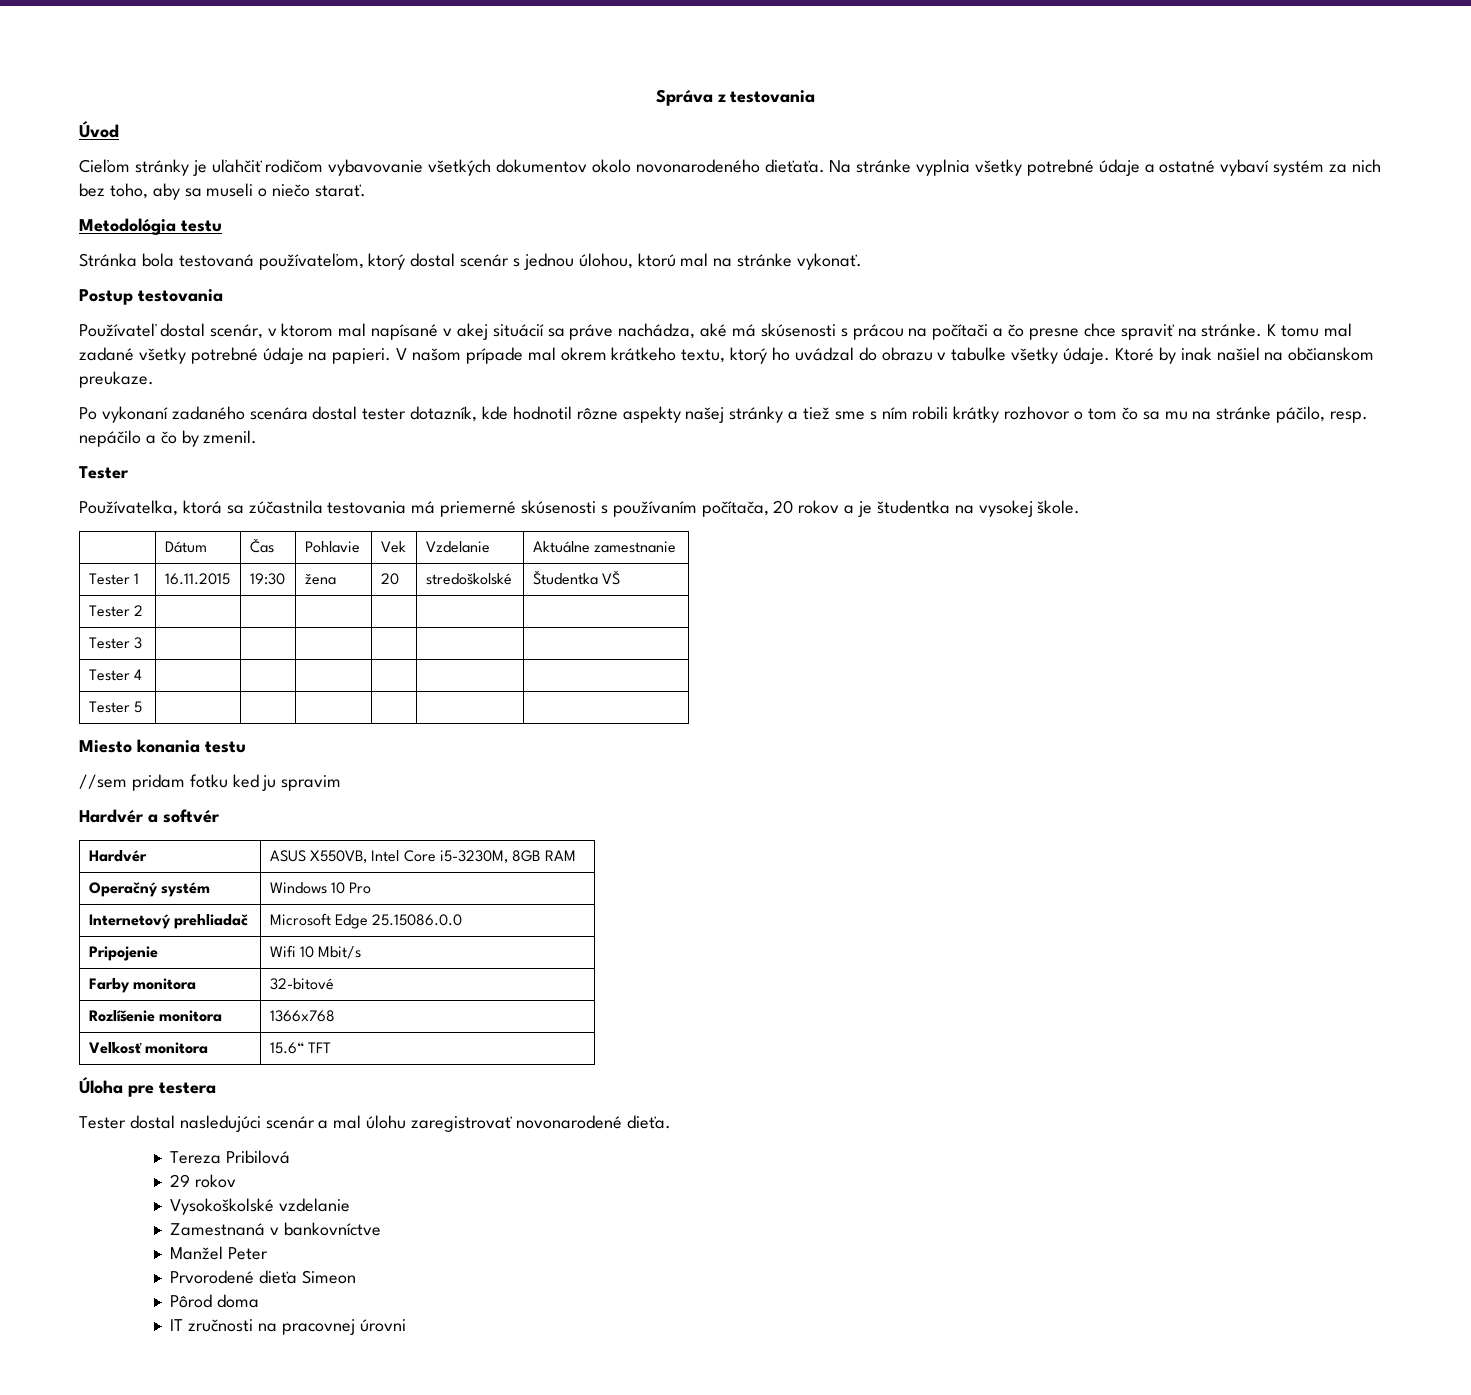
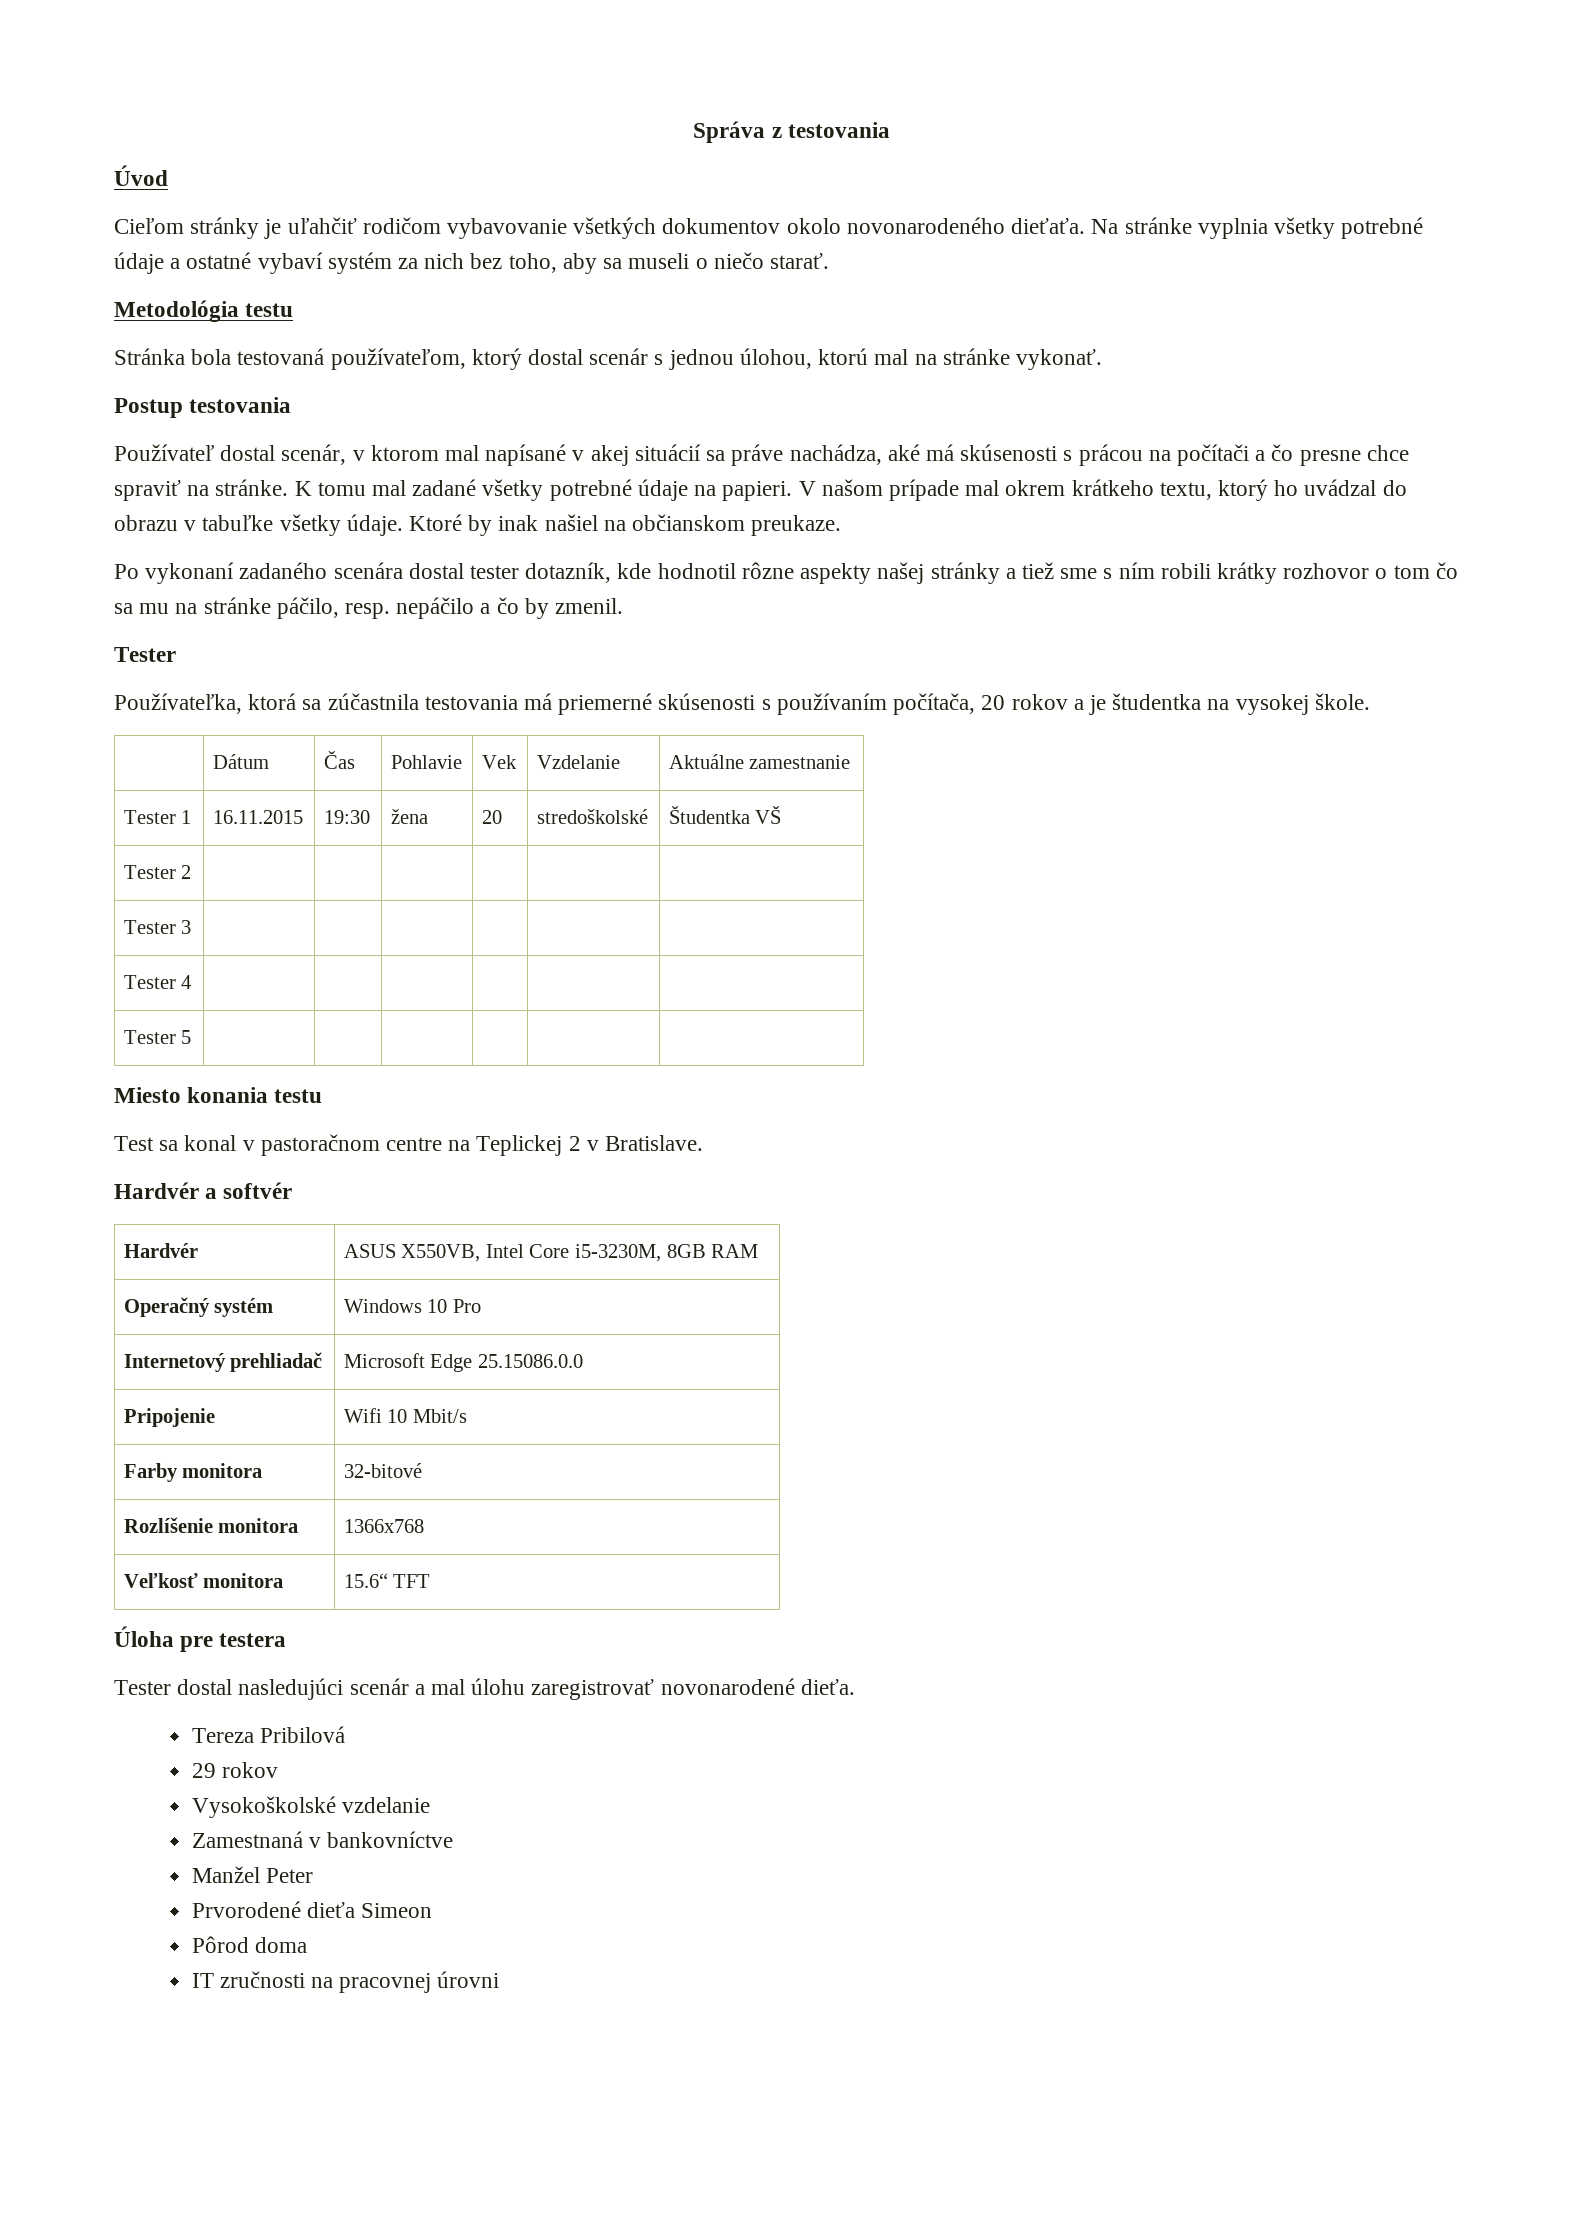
- //sem pridam fotku ked ju spravim
+ Test sa konal v pastoračnom centre na Teplickej 2 v Bratislave.

